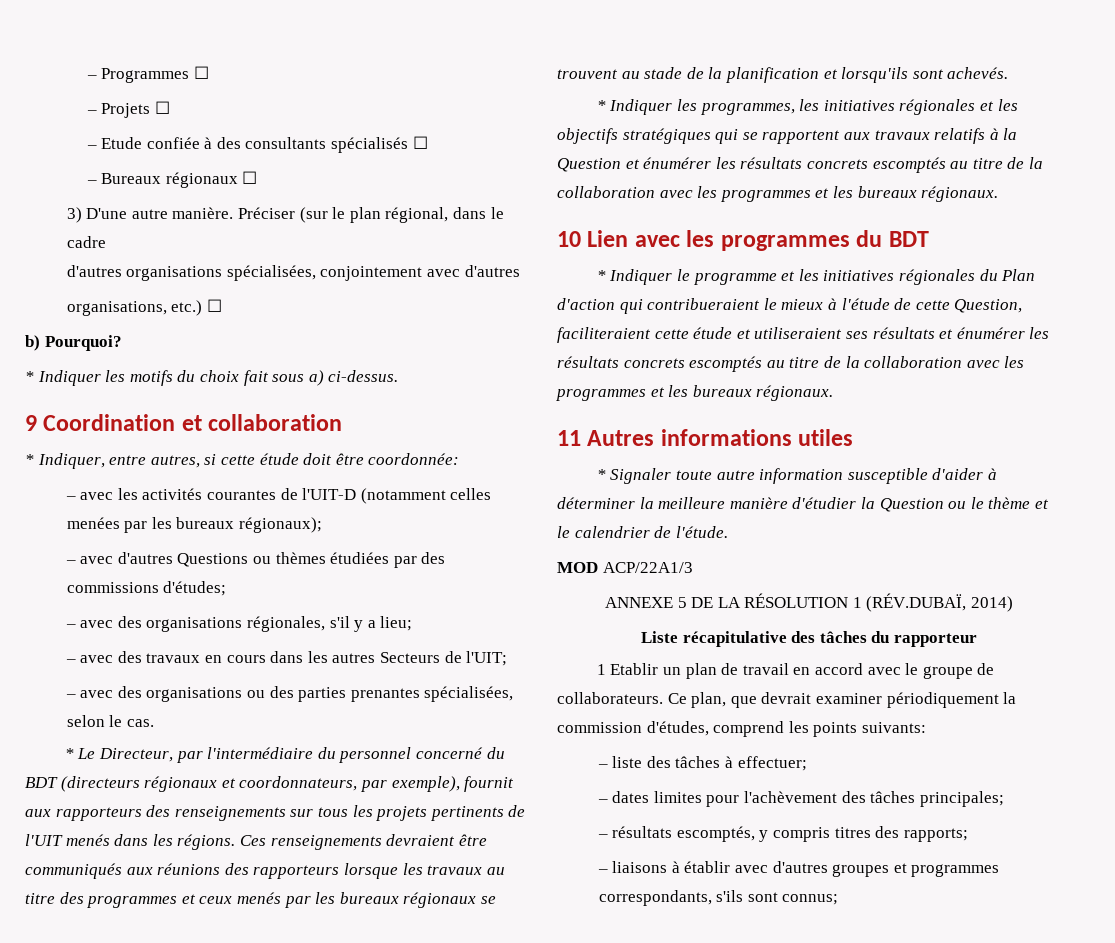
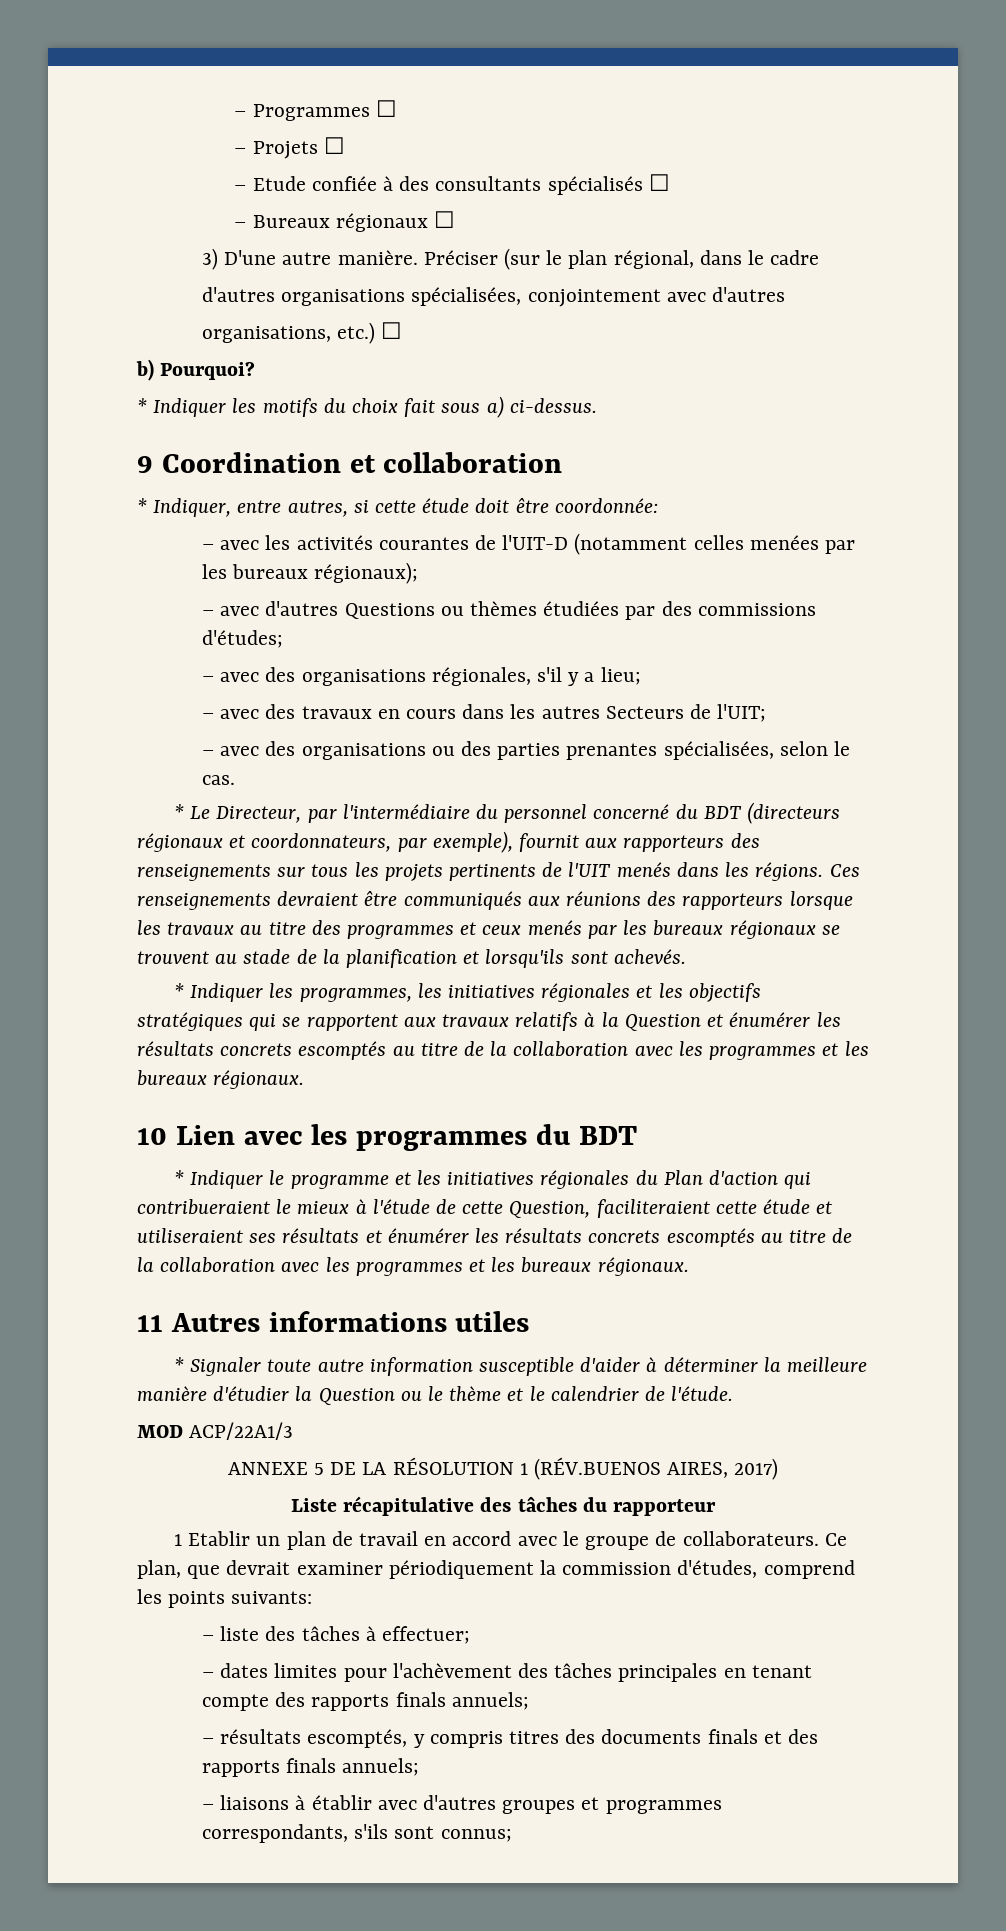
- ANNEXE 5 DE LA RÉSOLUTION 1 (RÉV.DUBAÏ, 2014)
+ ANNEXE 5 DE LA RÉSOLUTION 1 (RÉV.BUENOS AIRES, 2017)
- – dates limites pour l'achèvement des tâches principales;
+ – dates limites pour l'achèvement des tâches principales en tenant compte des rapports finals annuels;
- – résultats escomptés, y compris titres des rapports;
+ – résultats escomptés, y compris titres des documents finals et des rapports finals annuels;

